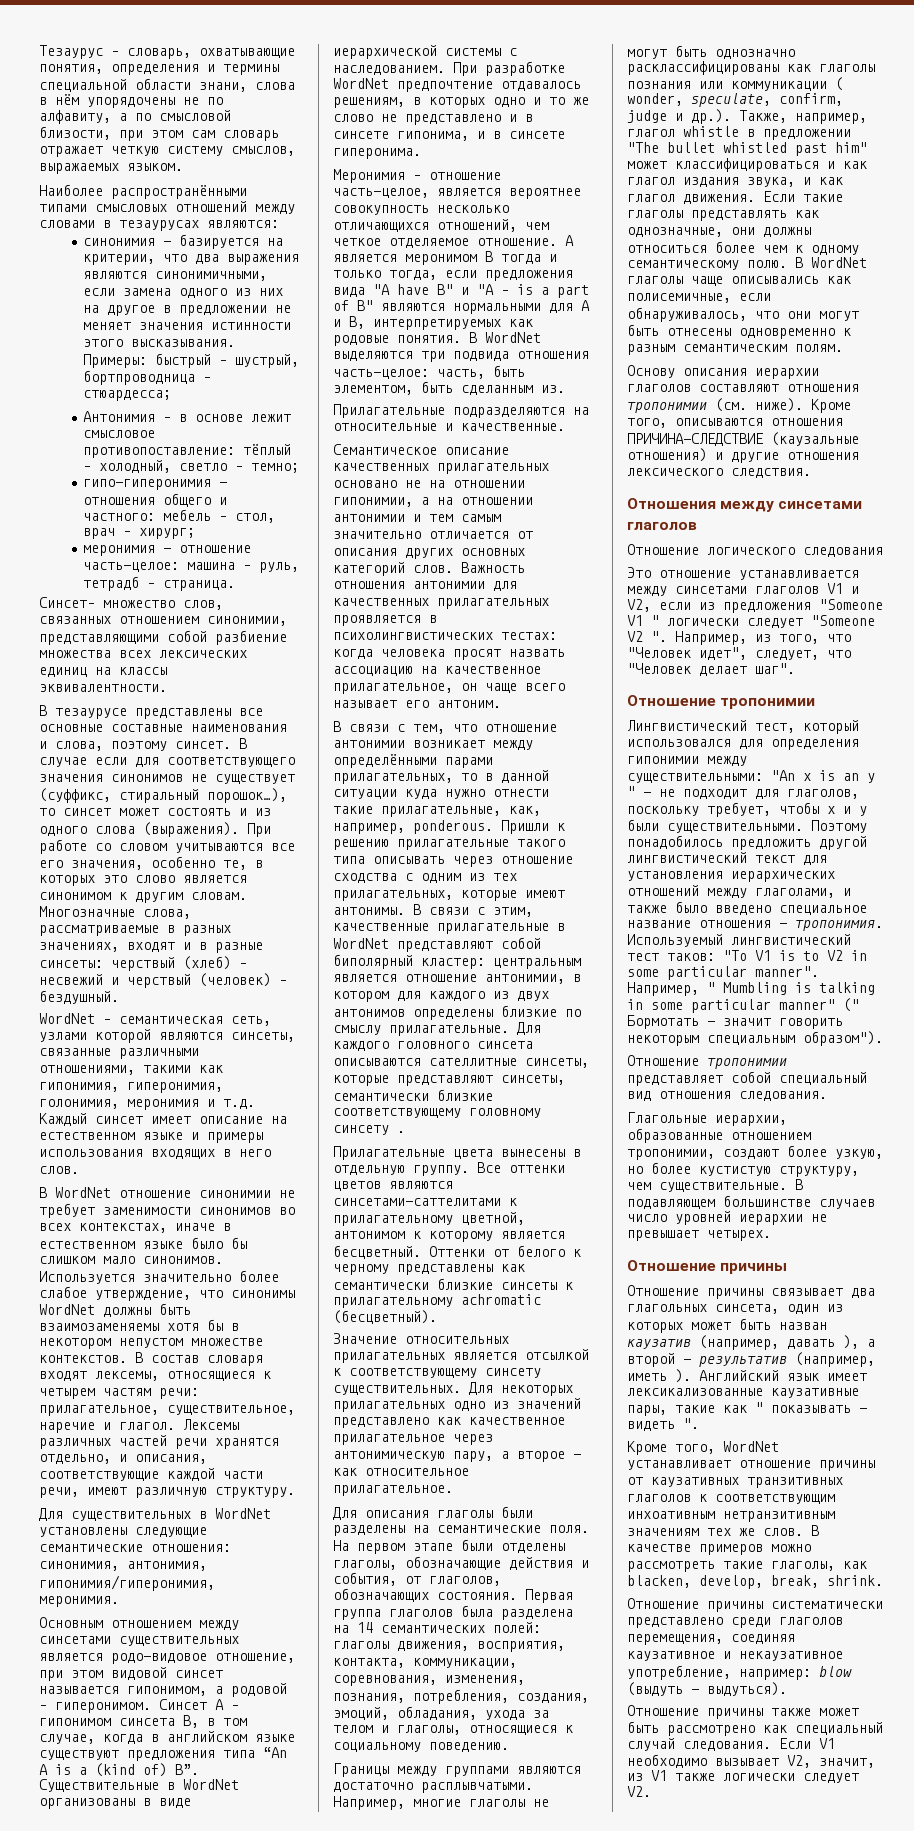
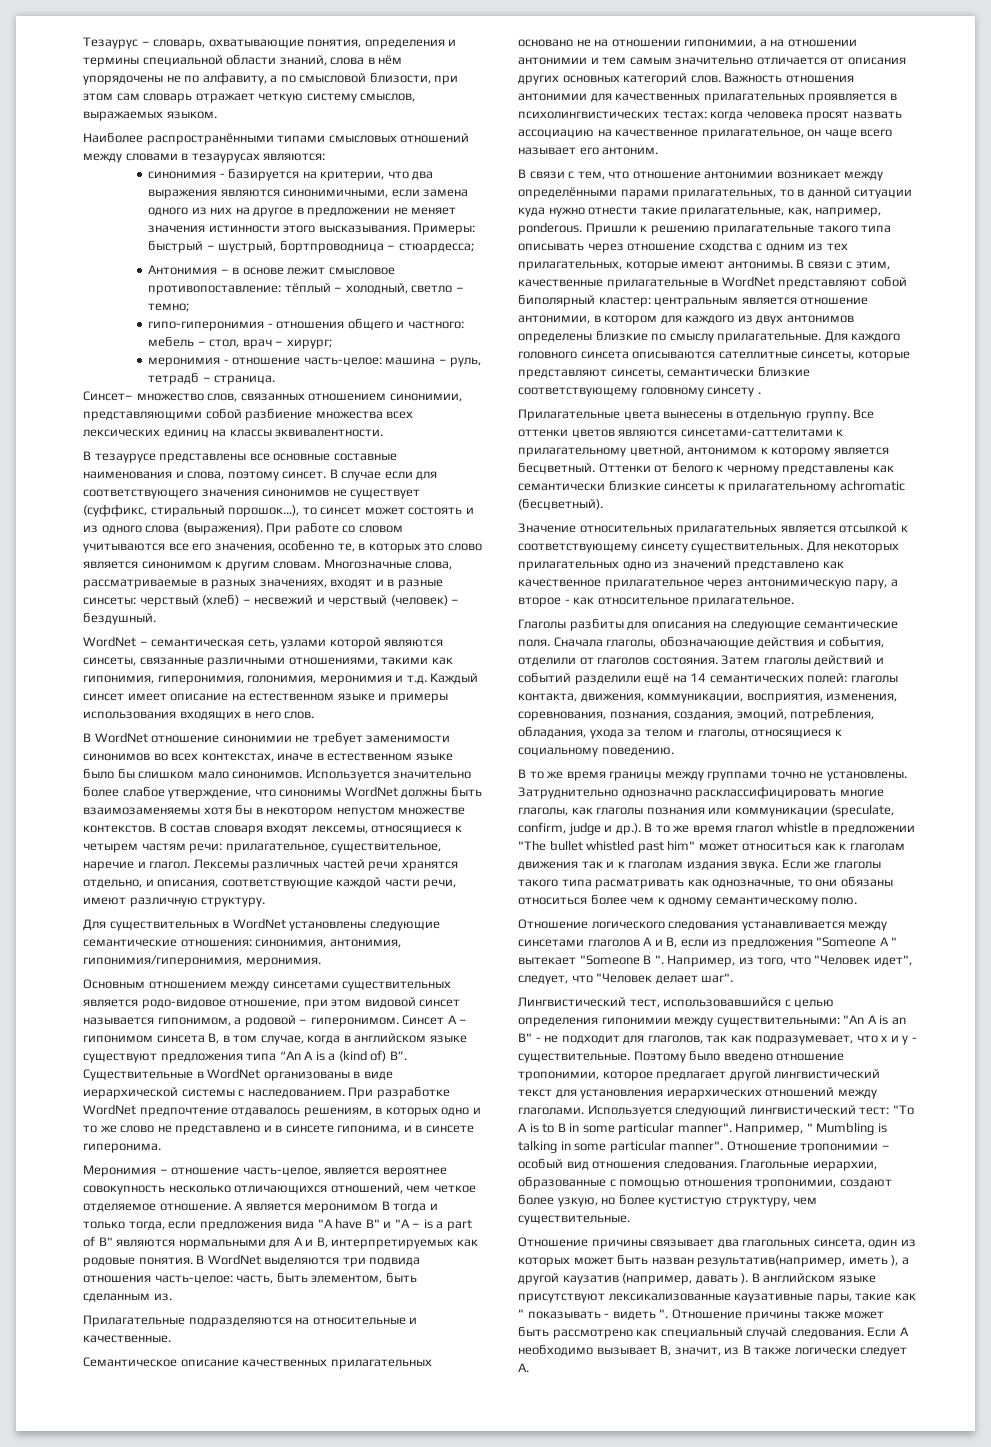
- Тезаурус – словарь, охватывающие понятия, определения и термины специальной области знани, слова в нём упорядочены не по алфавиту, а по смысловой близости, при этом сам словарь отражает четкую систему смыслов, выражаемых языком.
+ Тезаурус – словарь, охватывающие понятия, определения и термины специальной области знаний, слова в нём упорядочены не по алфавиту, а по смысловой близости, при этом сам словарь отражает четкую систему смыслов, выражаемых языком.
- Для описания глаголы были разделены на семантические поля. На первом этапе были отделены глаголы, обозначающие действия и события, от глаголов, обозначающих состояния. Первая группа глаголов была разделена на 14 семантических полей: глаголы движения, восприятия, контакта, коммуникации, соревнования, изменения, познания, потребления, создания, эмоций, обладания, ухода за телом и глаголы, относящиеся к социальному поведению.
+ Глаголы разбиты для описания на следующие семантические поля. Сначала глаголы, обозначающие действия и события, отделили от глаголов состояния. Затем глаголы действий и событий разделили ещё на 14 семантических полей: глаголы контакта, движения, коммуникации, восприятия, изменения, соревнования, познания, создания, эмоций, потребления, обладания, ухода за телом и глаголы, относящиеся к социальному поведению.
- Границы между группами являются достаточно расплывчатыми. Например, многие глаголы не могут быть однозначно расклассифицированы как глаголы познания или коммуникации ( wonder, speculate, confirm, judge и др.). Также, например, глагол whistle в предложении "The bullet whistled past him" может классифицироваться и как глагол издания звука, и как глагол движения. Если такие глаголы представлять как однозначные, они должны относиться более чем к одному семантическому полю. В WordNet глаголы чаще описывались как полисемичные, если обнаруживалось, что они могут быть отнесены одновременно к разным семантическим полям.
- Основу описания иерархии глаголов составляют отношения тропонимии (см. ниже). Кроме того, описываются отношения ПРИЧИНА-СЛЕДСТВИЕ (каузальные отношения) и другие отношения лексического следствия.
- Отношения между синсетами глаголов
+ В то же время границы между группами точно не установлены. Затруднительно однозначно расклассифицировать многие глаголы, как глаголы познания или коммуникации (speculate, confirm, judge и др.). В то же время глагол whistle в предложении "The bullet whistled past him" может относиться как к глаголам движения так и к глаголам издания звука. Если же глаголы такого типа расматривать как однозначные, то они обязаны относиться более чем к одному семантическому полю.
- Отношение логического следования
- Это отношение устанавливается между синсетами глаголов V1 и V2, если из предложения "Someone V1 " логически следует "Someone V2 ".
+ Отношение логического следования устанавливается между синсетами глаголов А и В, если из предложения "Someone A " вытекает "Someone B ".
  Например, из того, что "Человек идет", следует, что "Человек делает шаг".
- Отношение тропонимии
- Лингвистический тест, который использовался для определения гипонимии между существительными: "An x is an y " - не подходит для глаголов, поскольку требует, чтобы x и y были существительными. Поэтому понадобилось предложить другой лингвистический текст для установления иерархических отношений между глаголами, и также было введено специальное название отношения - тропонимия. Используемый лингвистический тест таков: "To V1 is to V2 in some particular manner".
+ Лингвистический тест, использовавшийся с целью определения гипонимии между существительными: "An A is an B" - не подходит для глаголов, так как подразумевает, что x и y - существительные. Поэтому было введено отношение тропонимии, которое предлагает другой лингвистический текст для установления иерархических отношений между глаголами. Используется следующий лингвистический тест: "To A is to B in some particular manner".
- Например, " Mumbling is talking in some particular manner" (" Бормотать - значит говорить некоторым специальным образом").
- Отношение тропонимии представляет собой специальный вид отношения следования.
- Глагольные иерархии, образованные отношением тропонимии, создают более узкую, но более кустистую структуру, чем существительные. В подавляющем большинстве случаев число уровней иерархии не превышает четырех.
- Отношение причины
+ Например, " Mumbling is talking in some particular manner". Отношение тропонимии – особый вид отношения следования. Глагольные иерархии, образованные с помощью отношения тропонимии, создают более узкую, но более кустистую структуру, чем существительные.
- Отношение причины связывает два глагольных синсета, один из которых может быть назван каузатив (например, давать ), а второй - результатив (например, иметь ). Английский язык имеет лексикализованные каузативные пары, такие как " показывать - видеть ".
- Кроме того, WordNet устанавливает отношение причины от каузативных транзитивных глаголов к соответствующим инхоативным нетранзитивным значениям тех же слов. В качестве примеров можно рассмотреть такие глаголы, как blacken, develop, break, shrink.
- Отношение причины систематически представлено среди глаголов перемещения, соединяя каузативное и некаузативное употребление, например: blow (выдуть - выдуться).
- Отношение причины также может быть рассмотрено как специальный случай следования.
+ Отношение причины связывает два глагольных синсета, один из которых может быть назван результатив(например, иметь ), а другой каузатив (например, давать ). В английском языке присутствуют лексикализованные каузативные пары, такие как " показывать - видеть ". Отношение причины также может быть рассмотрено как специальный случай следования.
- Если V1 необходимо вызывает V2, значит, из V1 также логически следует V2.
+ Если А необходимо вызывает B, значит, из В также логически следует А.

